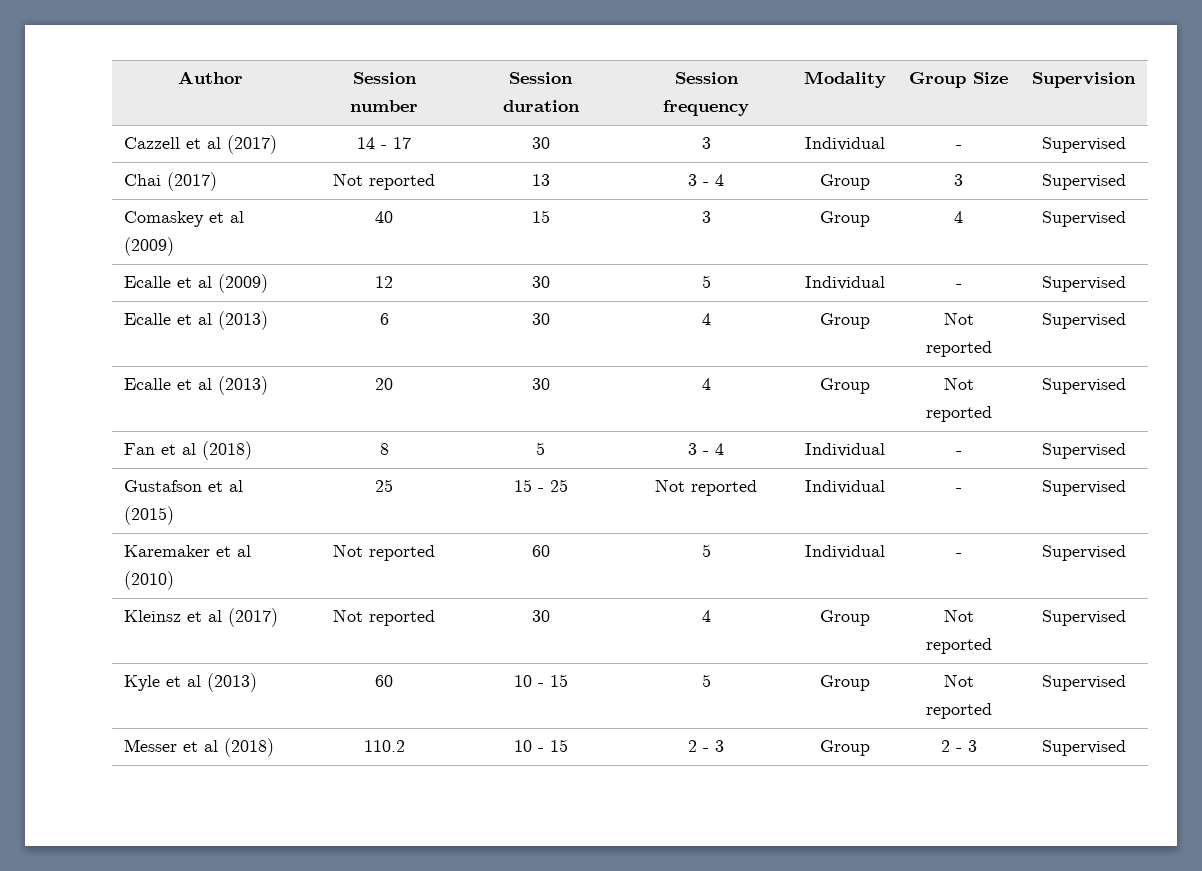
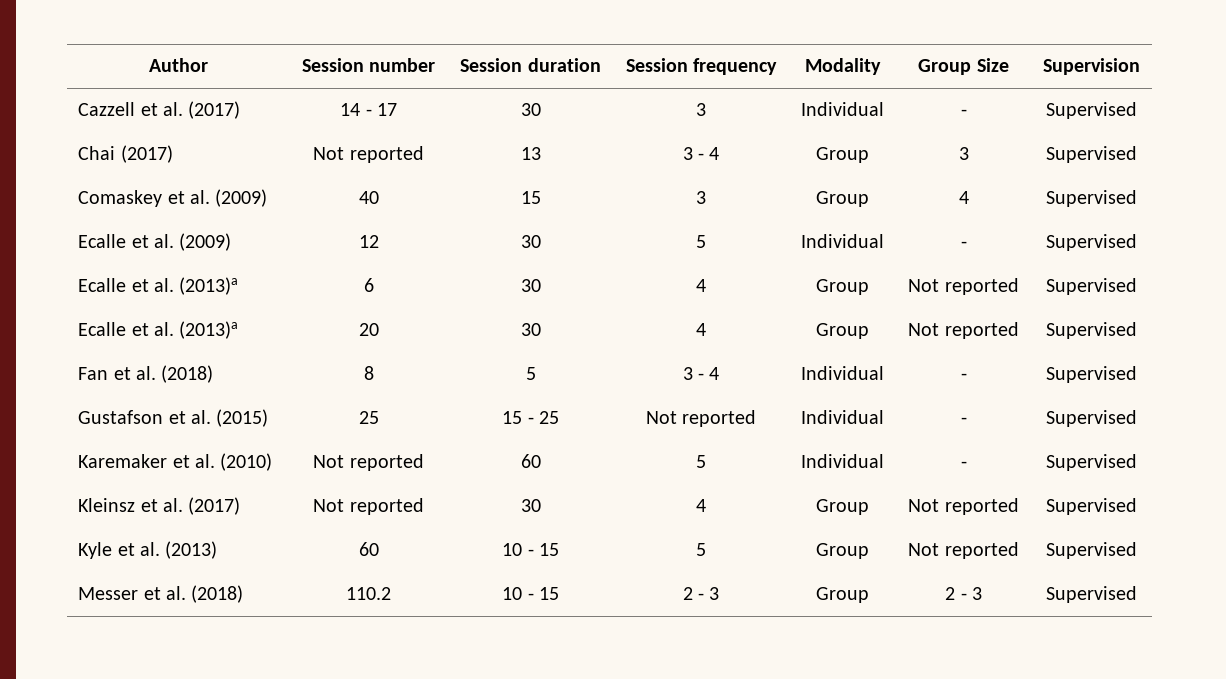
- Cazzell et al (2017) | 14 - 17 | 30 | 3 | Individual | - | Supervised
+ Cazzell et al. (2017) | 14 - 17 | 30 | 3 | Individual | - | Supervised
- Comaskey et al (2009) | 40 | 15 | 3 | Group | 4 | Supervised
+ Comaskey et al. (2009) | 40 | 15 | 3 | Group | 4 | Supervised
- Ecalle et al (2009) | 12 | 30 | 5 | Individual | - | Supervised
+ Ecalle et al. (2009) | 12 | 30 | 5 | Individual | - | Supervised
- Ecalle et al (2013) | 6 | 30 | 4 | Group | Not reported | Supervised
+ Ecalle et al. (2013)a | 6 | 30 | 4 | Group | Not reported | Supervised
- Ecalle et al (2013) | 20 | 30 | 4 | Group | Not reported | Supervised
+ Ecalle et al. (2013)a | 20 | 30 | 4 | Group | Not reported | Supervised
- Fan et al (2018) | 8 | 5 | 3 - 4 | Individual | - | Supervised
+ Fan et al. (2018) | 8 | 5 | 3 - 4 | Individual | - | Supervised
- Gustafson et al (2015) | 25 | 15 - 25 | Not reported | Individual | - | Supervised
+ Gustafson et al. (2015) | 25 | 15 - 25 | Not reported | Individual | - | Supervised
- Karemaker et al (2010) | Not reported | 60 | 5 | Individual | - | Supervised
+ Karemaker et al. (2010) | Not reported | 60 | 5 | Individual | - | Supervised
- Kleinsz et al (2017) | Not reported | 30 | 4 | Group | Not reported | Supervised
+ Kleinsz et al. (2017) | Not reported | 30 | 4 | Group | Not reported | Supervised
- Kyle et al (2013) | 60 | 10 - 15 | 5 | Group | Not reported | Supervised
+ Kyle et al. (2013) | 60 | 10 - 15 | 5 | Group | Not reported | Supervised
- Messer et al (2018) | 110.2 | 10 - 15 | 2 - 3 | Group | 2 - 3 | Supervised
+ Messer et al. (2018) | 110.2 | 10 - 15 | 2 - 3 | Group | 2 - 3 | Supervised

